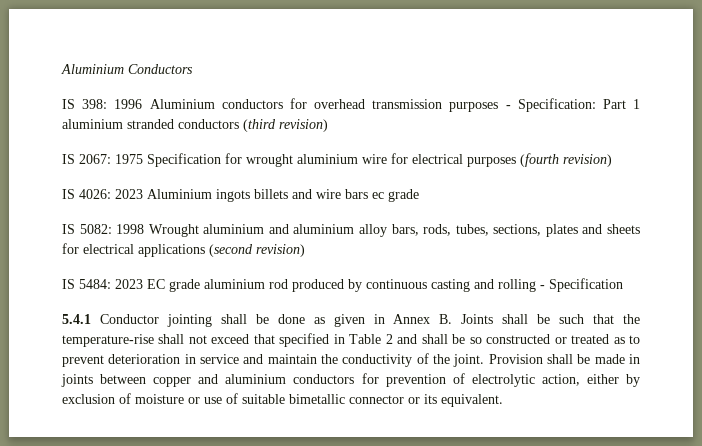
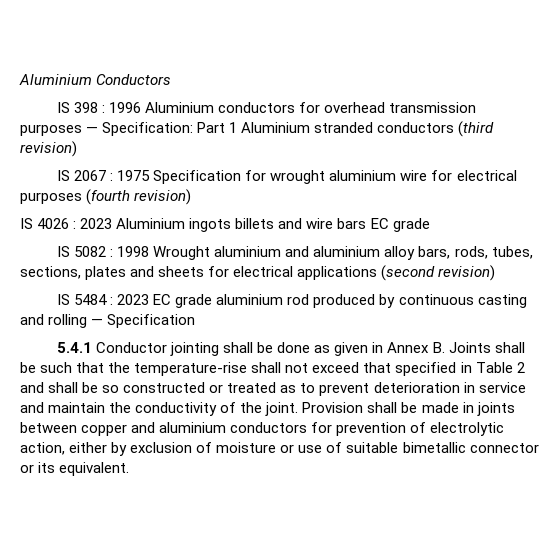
- IS 398: 1996 Aluminium conductors for overhead transmission purposes - Specification: Part 1 aluminium stranded conductors (third revision)
+ IS 398 : 1996 Aluminium conductors for overhead transmission purposes — Specification: Part 1 Aluminium stranded conductors (third revision)
- IS 2067: 1975 Specification for wrought aluminium wire for electrical purposes (fourth revision)
+ IS 2067 : 1975 Specification for wrought aluminium wire for electrical purposes (fourth revision)
- IS 4026: 2023 Aluminium ingots billets and wire bars ec grade
+ IS 4026 : 2023 Aluminium ingots billets and wire bars EC grade
- IS 5082: 1998 Wrought aluminium and aluminium alloy bars, rods, tubes, sections, plates and sheets for electrical applications (second revision)
+ IS 5082 : 1998 Wrought aluminium and aluminium alloy bars, rods, tubes, sections, plates and sheets for electrical applications (second revision)
- IS 5484: 2023 EC grade aluminium rod produced by continuous casting and rolling - Specification
+ IS 5484 : 2023 EC grade aluminium rod produced by continuous casting and rolling — Specification

